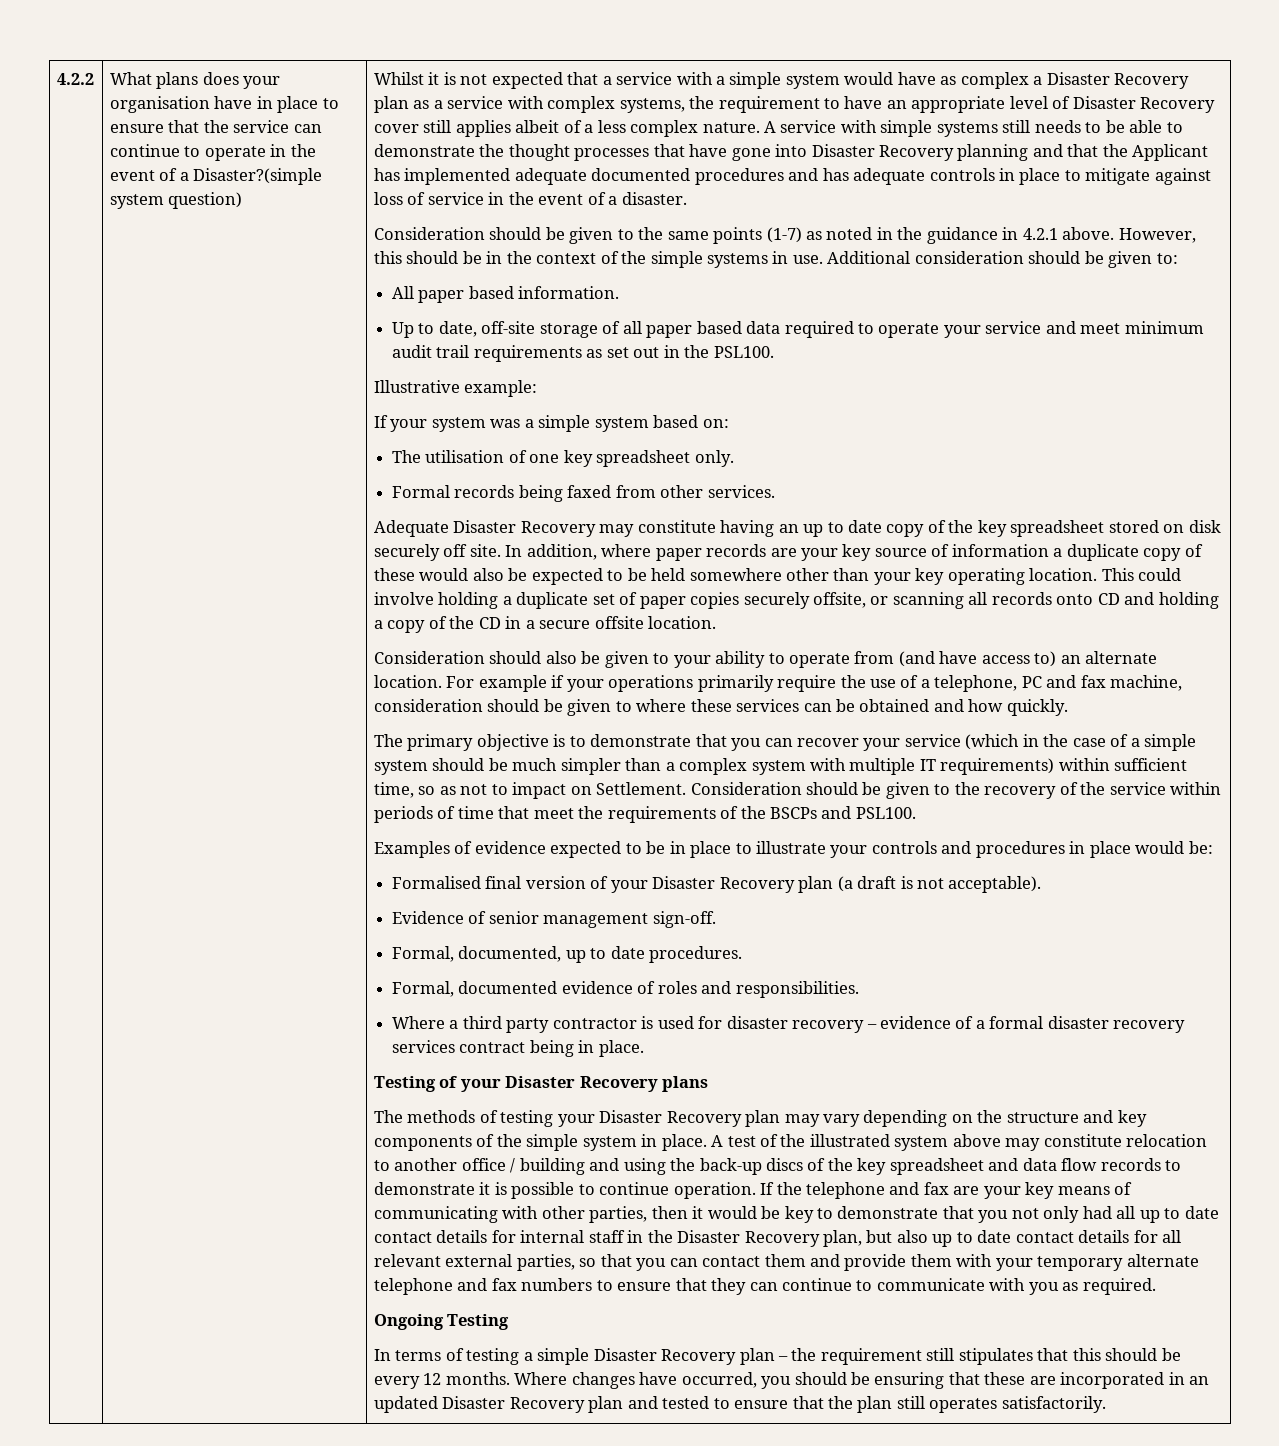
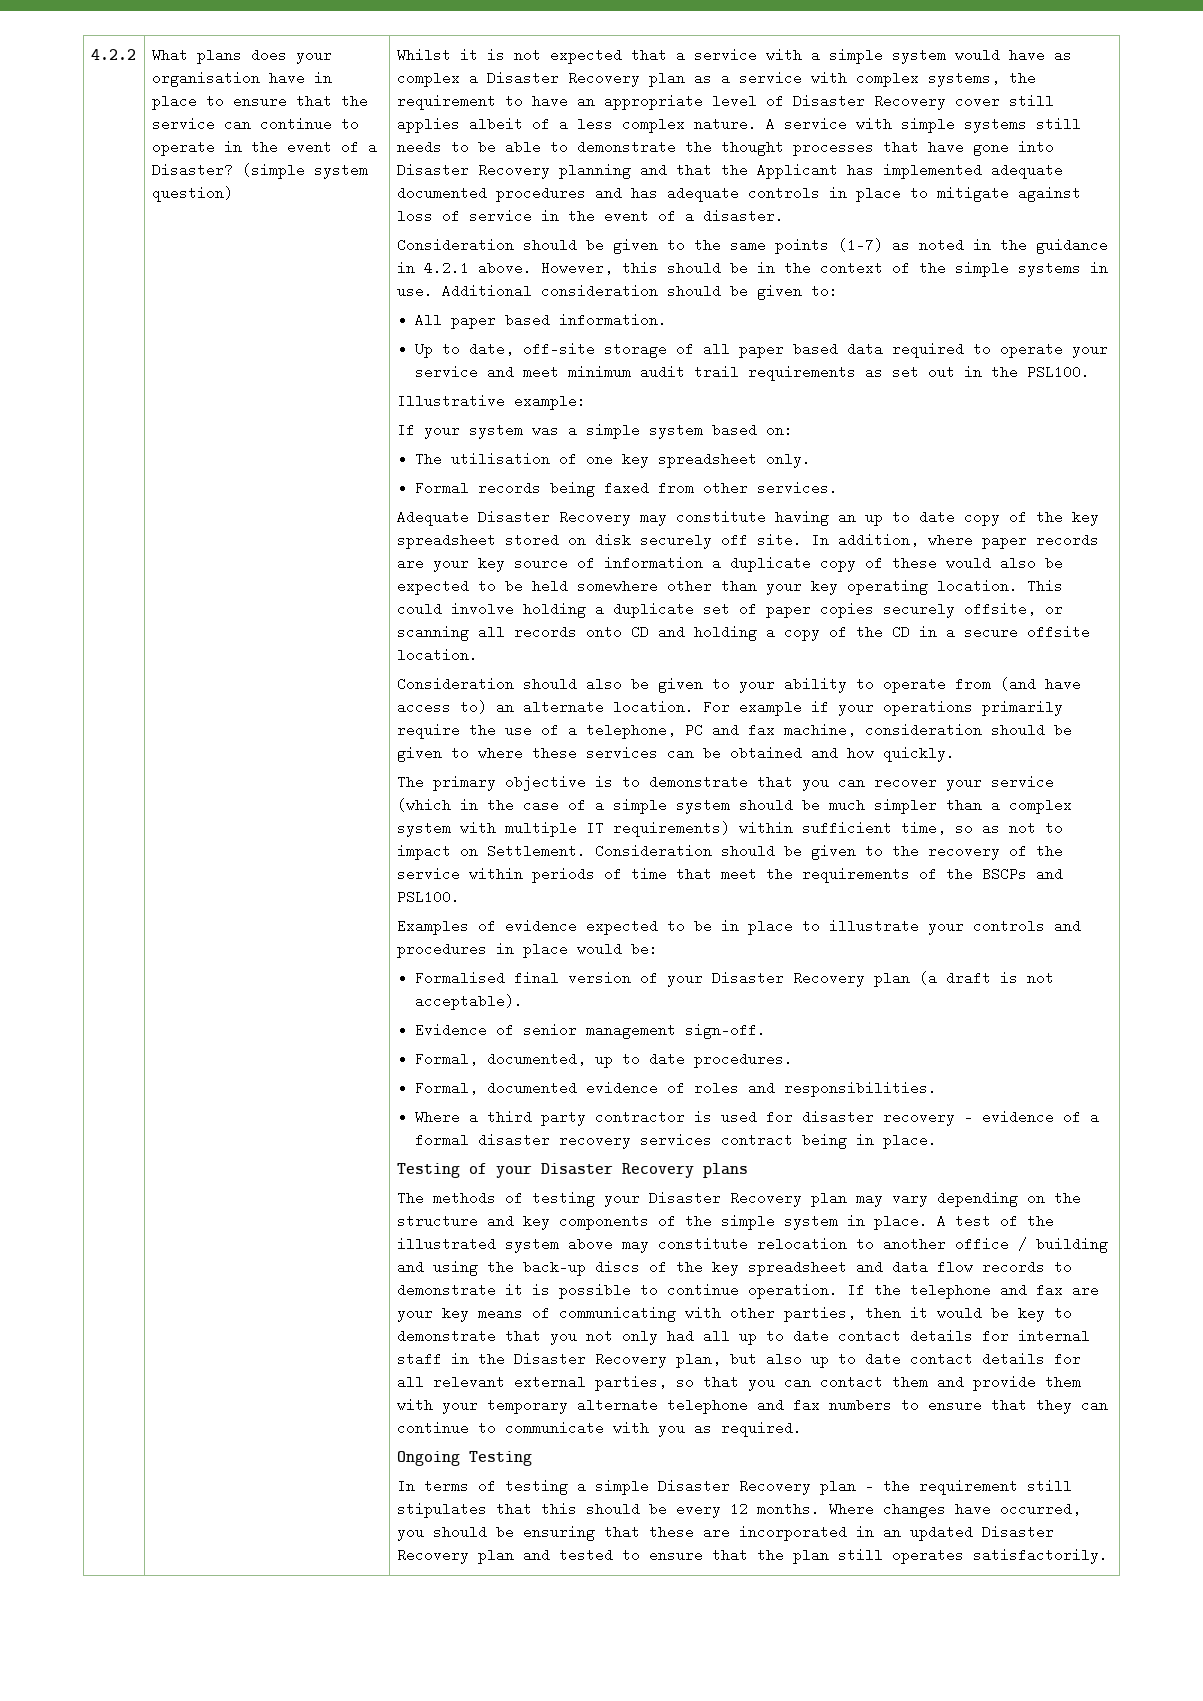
- What plans does your organisation have in place to ensure that the service can continue to operate in the event of a Disaster?(simple system question)
+ What plans does your organisation have in place to ensure that the service can continue to operate in the event of a Disaster? (simple system question)

